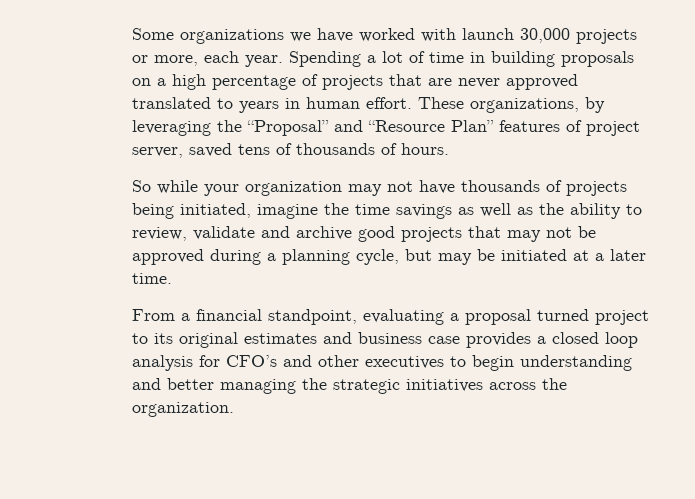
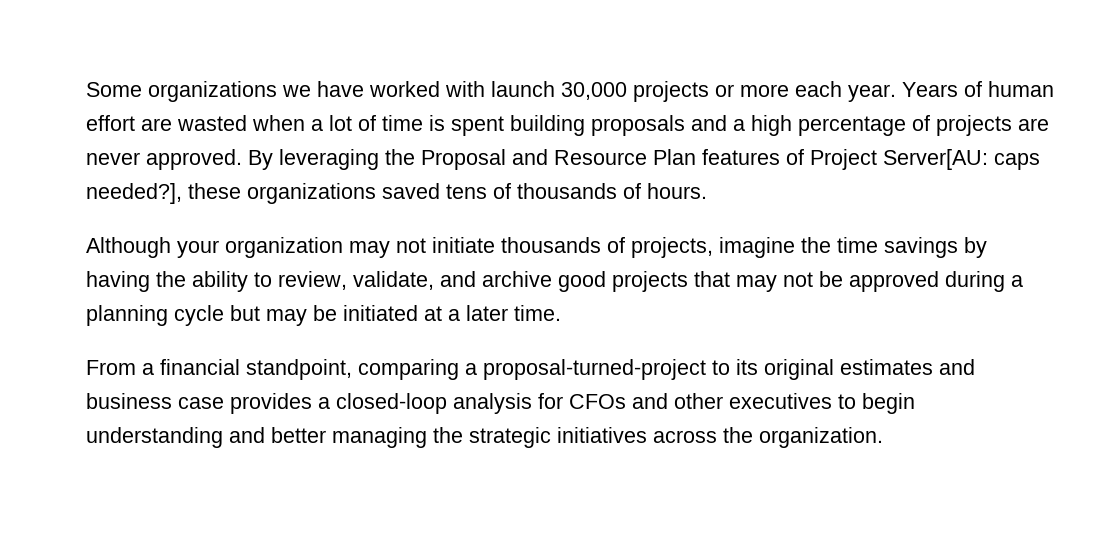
- Some organizations we have worked with launch 30,000 projects or more, each year.
+ Some organizations we have worked with launch 30,000 projects or more each year.
- Spending a lot of time in building proposals on a high percentage of projects that are never approved translated to years in human effort. These organizations, by leveraging the “Proposal” and “Resource Plan” features of project server, saved tens of thousands of hours.
+ Years of human effort are wasted when a lot of time is spent building proposals and a high percentage of projects are never approved. By leveraging the Proposal and Resource Plan features of Project Server[AU: caps needed?], these organizations saved tens of thousands of hours.
- So while your organization may not have thousands of projects being initiated, imagine the time savings as well as the ability to review, validate and archive good projects that may not be approved during a planning cycle, but may be initiated at a later time.
+ Although your organization may not initiate thousands of projects, imagine the time savings by having the ability to review, validate, and archive good projects that may not be approved during a planning cycle but may be initiated at a later time.
- From a financial standpoint, evaluating a proposal turned project to its original estimates and business case provides a closed loop analysis for CFO’s and other executives to begin understanding and better managing the strategic initiatives across the organization.
+ From a financial standpoint, comparing a proposal-turned-project to its original estimates and business case provides a closed-loop analysis for CFOs and other executives to begin understanding and better managing the strategic initiatives across the organization.

